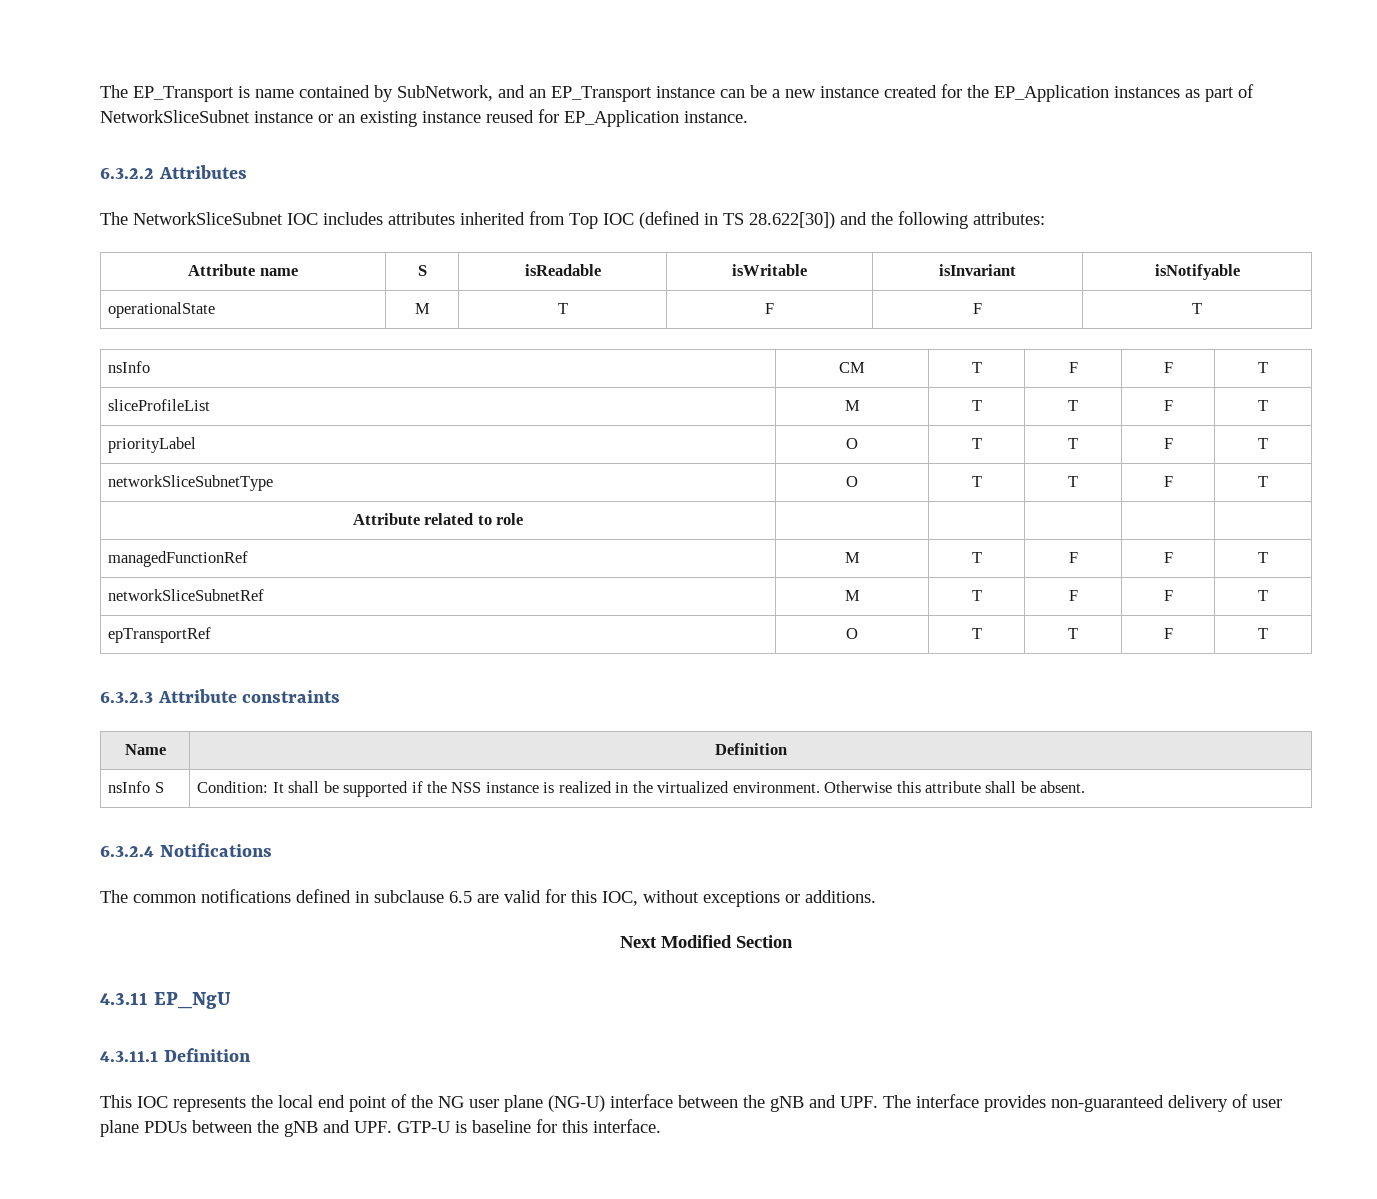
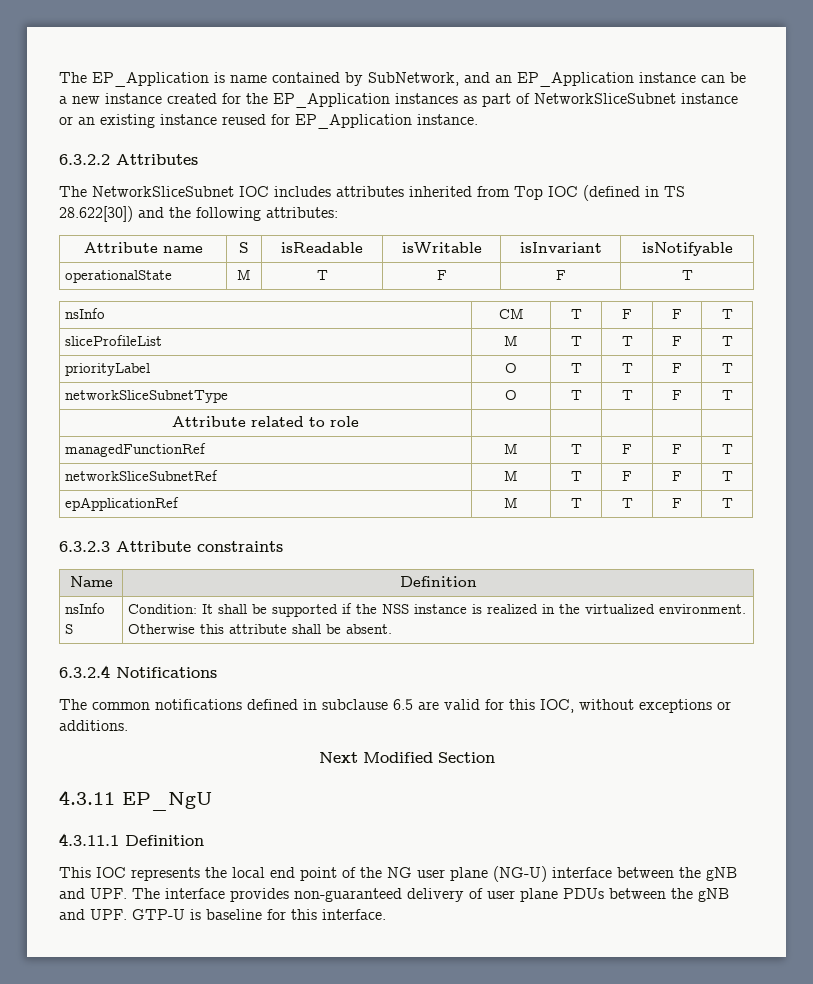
- The EP_Transport is name contained by SubNetwork, and an EP_Transport instance can be a new instance created for the EP_Application instances as part of NetworkSliceSubnet instance or an existing instance reused for EP_Application instance.
+ The EP_Application is name contained by SubNetwork, and an EP_Application instance can be a new instance created for the EP_Application instances as part of NetworkSliceSubnet instance or an existing instance reused for EP_Application instance.
- epTransportRef | O | T | T | F | T
+ epApplicationRef | M | T | T | F | T

